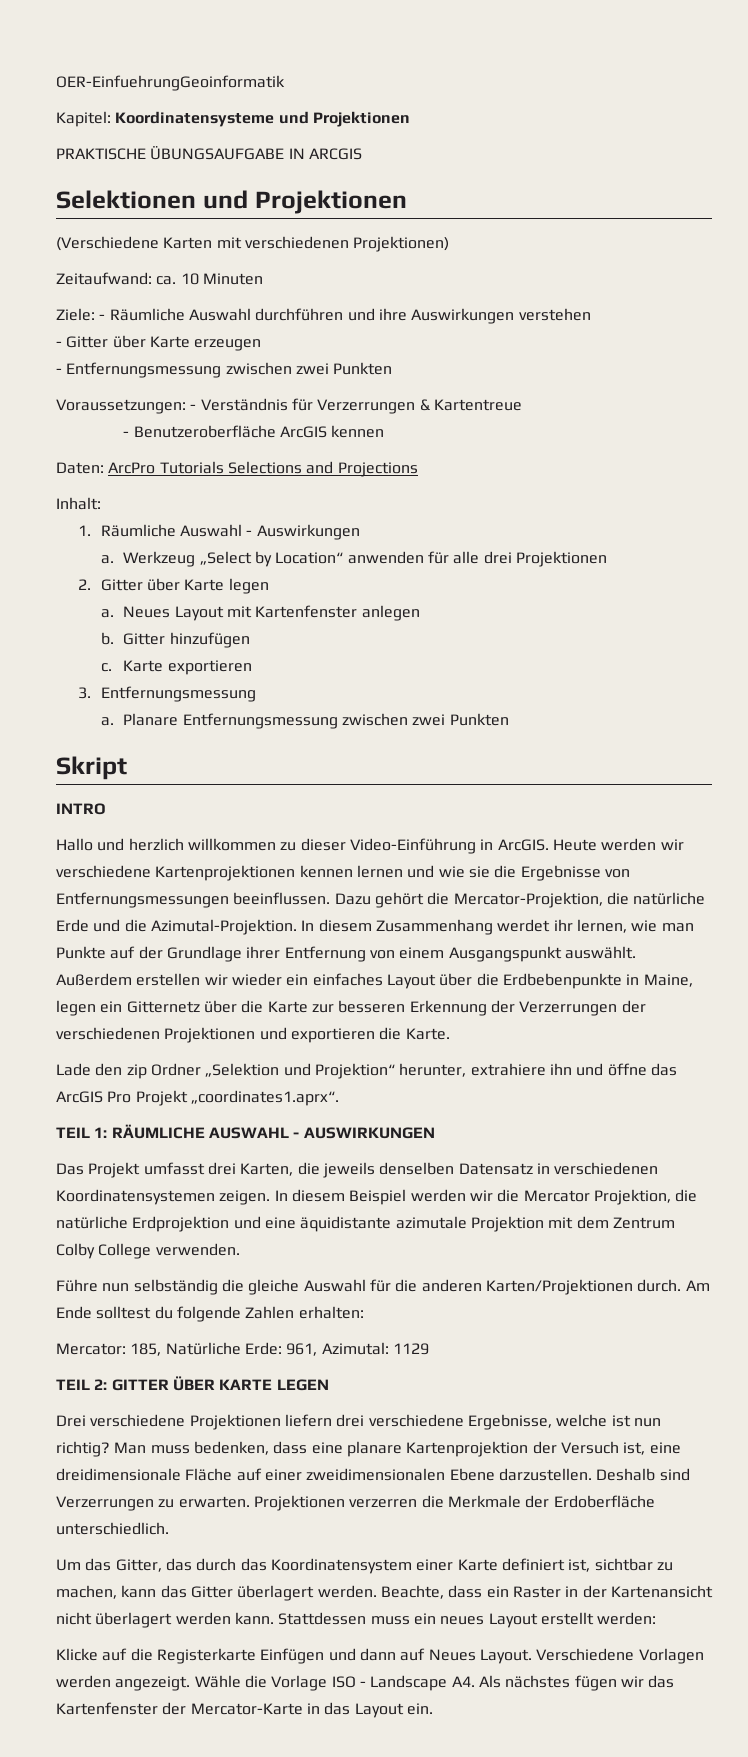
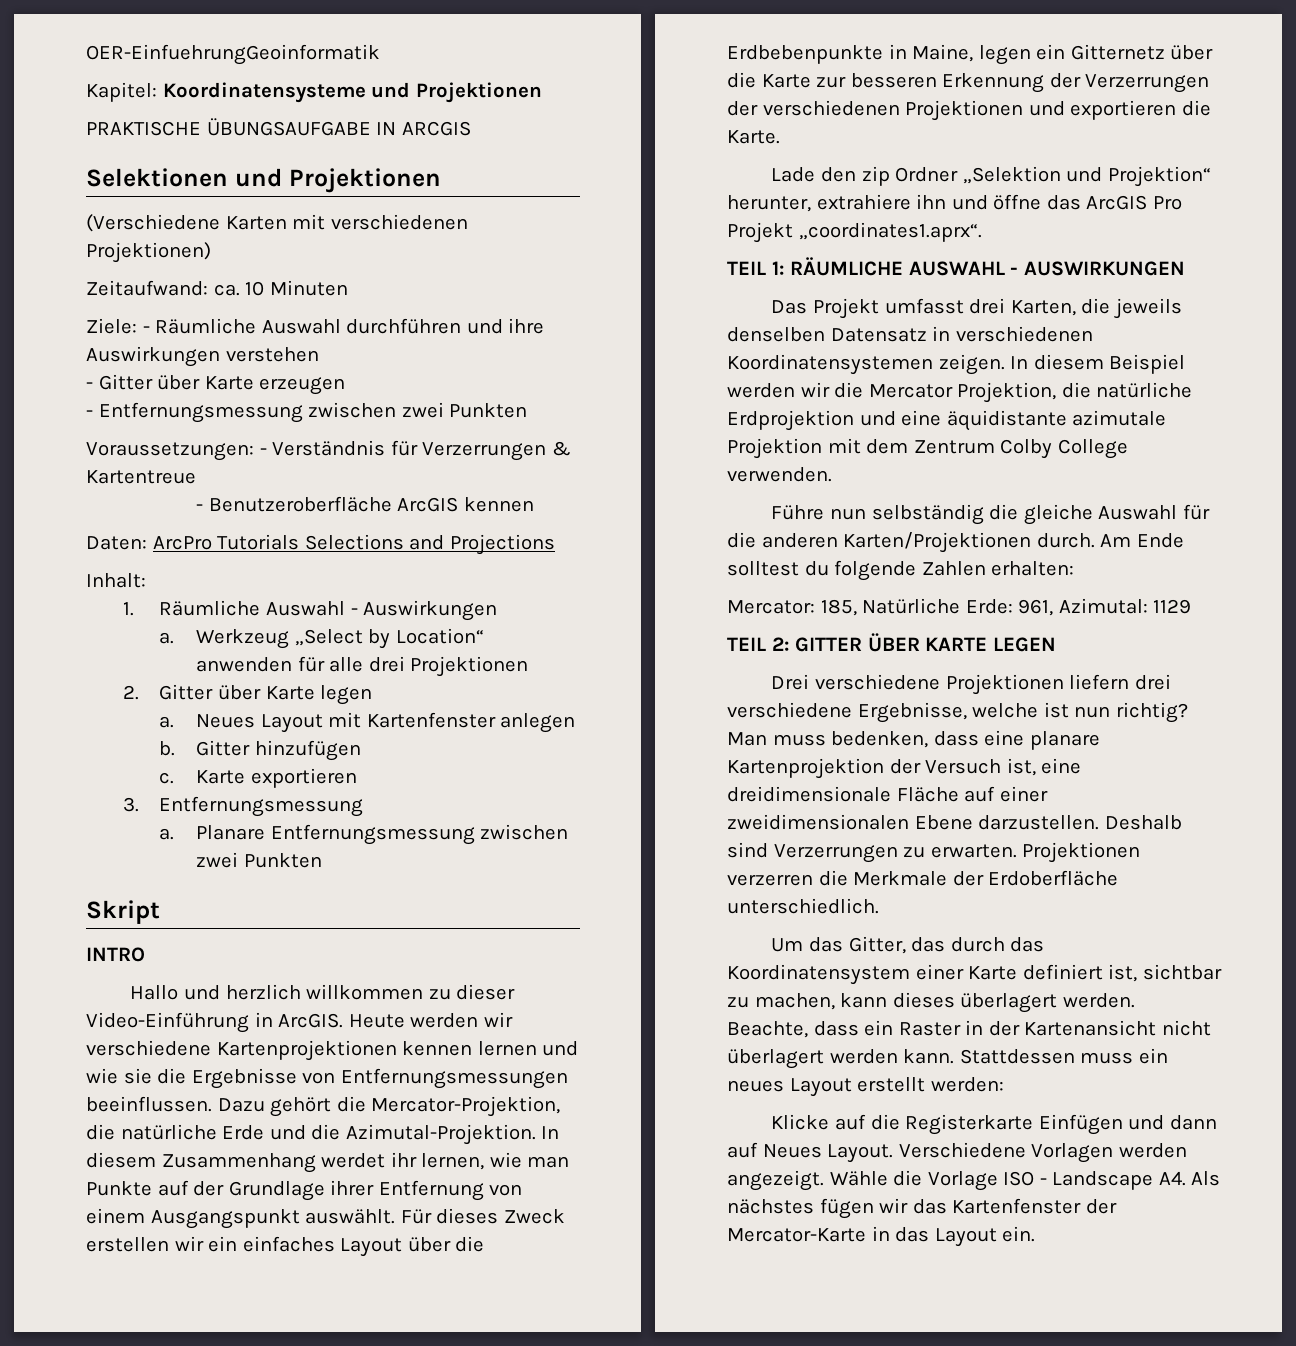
- Außerdem erstellen wir wieder ein einfaches Layout über die Erdbebenpunkte in Maine, legen ein Gitternetz über die Karte zur besseren Erkennung der Verzerrungen der verschiedenen Projektionen und exportieren die Karte.
+ Für dieses Zweck erstellen wir ein einfaches Layout über die Erdbebenpunkte in Maine, legen ein Gitternetz über die Karte zur besseren Erkennung der Verzerrungen der verschiedenen Projektionen und exportieren die Karte.
- Um das Gitter, das durch das Koordinatensystem einer Karte definiert ist, sichtbar zu machen, kann das Gitter überlagert werden.
+ Um das Gitter, das durch das Koordinatensystem einer Karte definiert ist, sichtbar zu machen, kann dieses überlagert werden.

